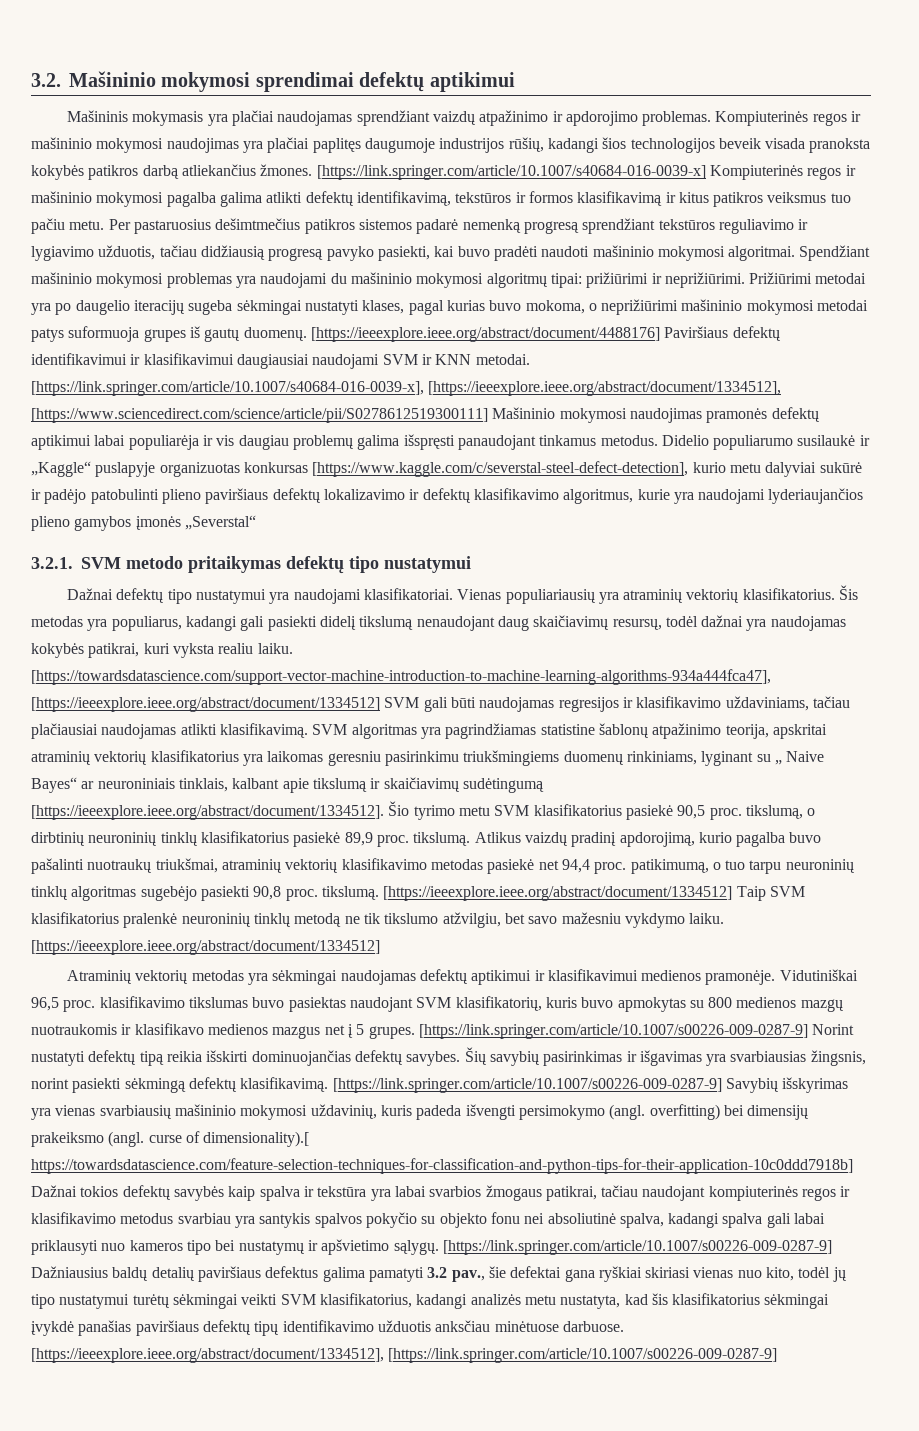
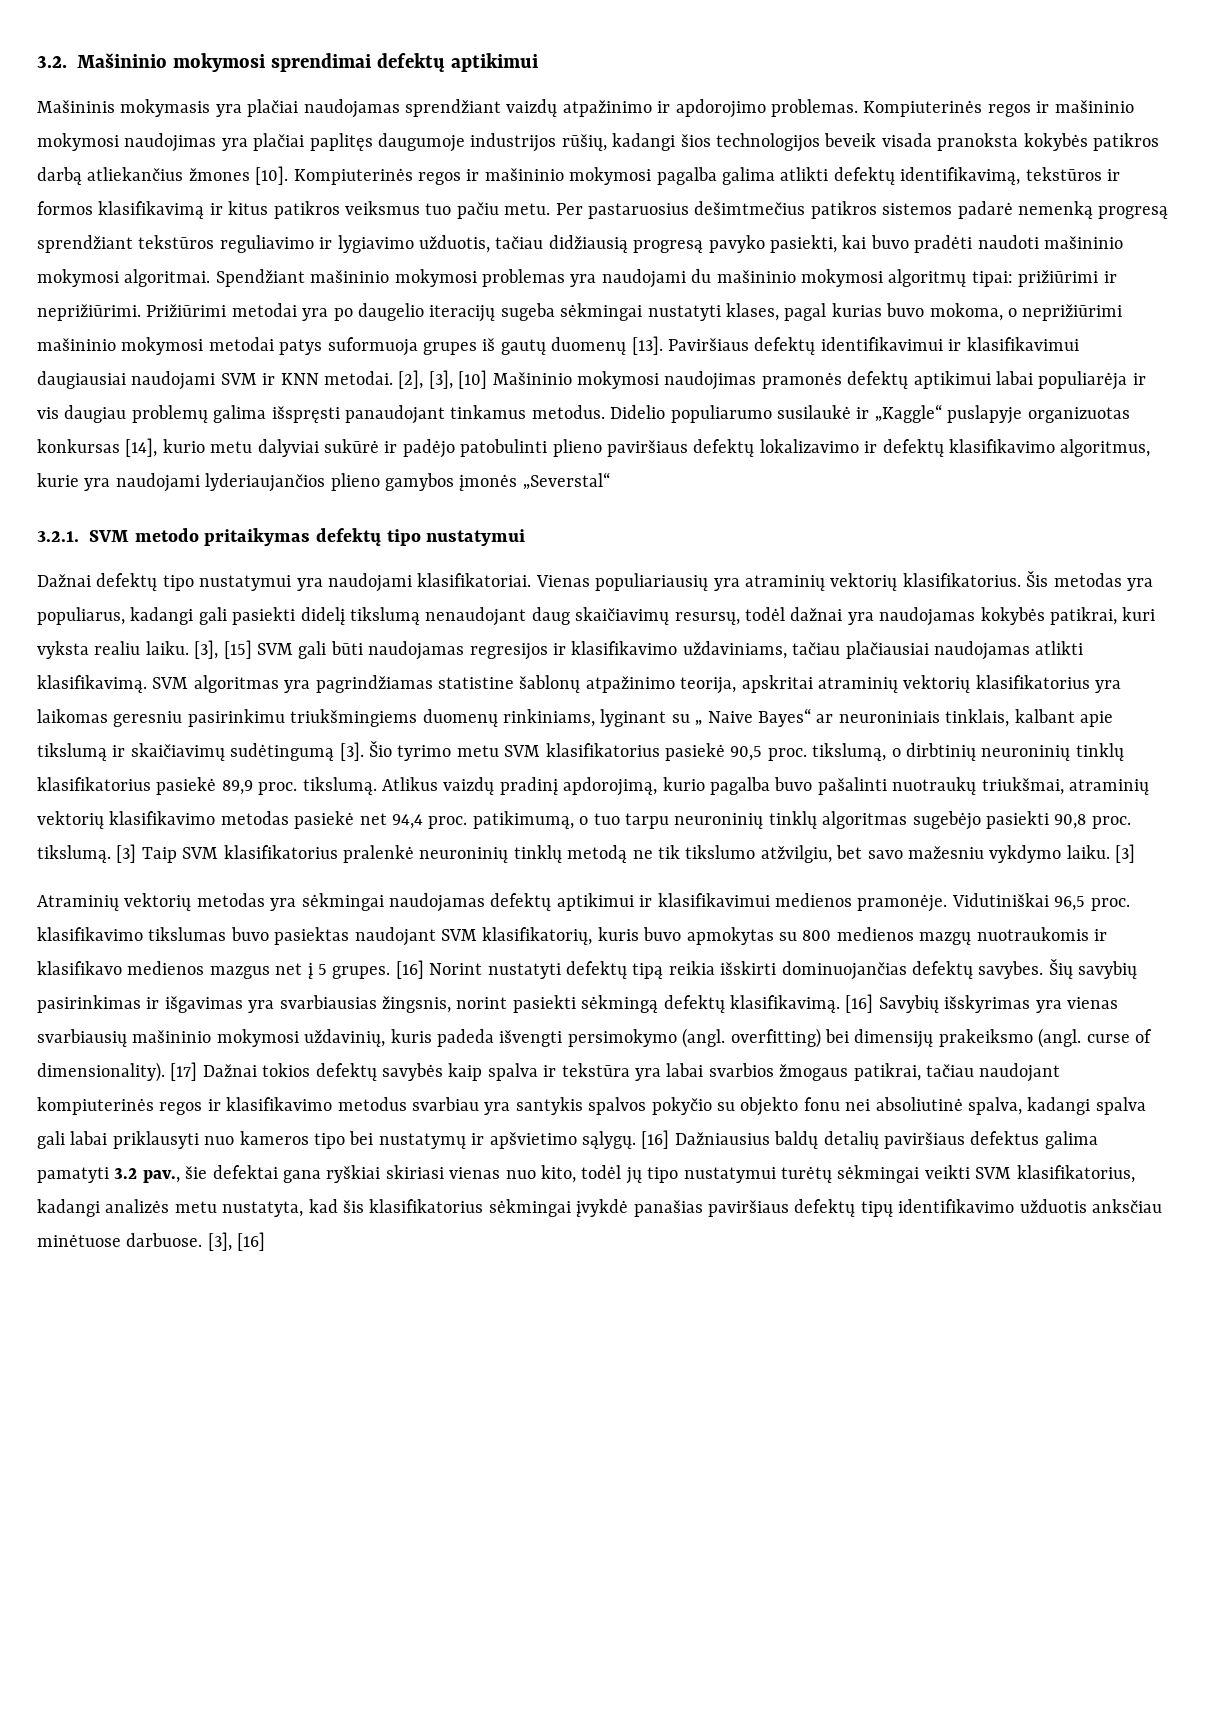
- Kompiuterinės regos ir mašininio mokymosi naudojimas yra plačiai paplitęs daugumoje industrijos rūšių, kadangi šios technologijos beveik visada pranoksta kokybės patikros darbą atliekančius žmones. [https://link.springer.com/article/10.1007/s40684-016-0039-x] Kompiuterinės regos ir mašininio mokymosi pagalba galima atlikti defektų identifikavimą, tekstūros ir formos klasifikavimą ir kitus patikros veiksmus tuo pačiu metu.
+ Kompiuterinės regos ir mašininio mokymosi naudojimas yra plačiai paplitęs daugumoje industrijos rūšių, kadangi šios technologijos beveik visada pranoksta kokybės patikros darbą atliekančius žmones [10]. Kompiuterinės regos ir mašininio mokymosi pagalba galima atlikti defektų identifikavimą, tekstūros ir formos klasifikavimą ir kitus patikros veiksmus tuo pačiu metu.
- Prižiūrimi metodai yra po daugelio iteracijų sugeba sėkmingai nustatyti klases, pagal kurias buvo mokoma, o neprižiūrimi mašininio mokymosi metodai patys suformuoja grupes iš gautų duomenų. [https://ieeexplore.ieee.org/abstract/document/4488176] Paviršiaus defektų identifikavimui ir klasifikavimui daugiausiai naudojami SVM ir KNN metodai.
+ Prižiūrimi metodai yra po daugelio iteracijų sugeba sėkmingai nustatyti klases, pagal kurias buvo mokoma, o neprižiūrimi mašininio mokymosi metodai patys suformuoja grupes iš gautų duomenų [13]. Paviršiaus defektų identifikavimui ir klasifikavimui daugiausiai naudojami SVM ir KNN metodai.
- [https://link.springer.com/article/10.1007/s40684-016-0039-x], [https://ieeexplore.ieee.org/abstract/document/1334512], [https://www.sciencedirect.com/science/article/pii/S0278612519300111] Mašininio mokymosi naudojimas pramonės defektų aptikimui labai populiarėja ir vis daugiau problemų galima išspręsti panaudojant tinkamus metodus.
+ [2], [3], [10] Mašininio mokymosi naudojimas pramonės defektų aptikimui labai populiarėja ir vis daugiau problemų galima išspręsti panaudojant tinkamus metodus.
- Didelio populiarumo susilaukė ir „Kaggle“ puslapyje organizuotas konkursas [https://www.kaggle.com/c/severstal-steel-defect-detection], kurio metu dalyviai sukūrė ir padėjo patobulinti plieno paviršiaus defektų lokalizavimo ir defektų klasifikavimo algoritmus, kurie yra naudojami lyderiaujančios plieno gamybos įmonės „Severstal“
+ Didelio populiarumo susilaukė ir „Kaggle“ puslapyje organizuotas konkursas [14], kurio metu dalyviai sukūrė ir padėjo patobulinti plieno paviršiaus defektų lokalizavimo ir defektų klasifikavimo algoritmus, kurie yra naudojami lyderiaujančios plieno gamybos įmonės „Severstal“
- [https://towardsdatascience.com/support-vector-machine-introduction-to-machine-learning-algorithms-934a444fca47], [https://ieeexplore.ieee.org/abstract/document/1334512] SVM gali būti naudojamas regresijos ir klasifikavimo uždaviniams, tačiau plačiausiai naudojamas atlikti klasifikavimą.
+ [3], [15] SVM gali būti naudojamas regresijos ir klasifikavimo uždaviniams, tačiau plačiausiai naudojamas atlikti klasifikavimą.
- SVM algoritmas yra pagrindžiamas statistine šablonų atpažinimo teorija, apskritai atraminių vektorių klasifikatorius yra laikomas geresniu pasirinkimu triukšmingiems duomenų rinkiniams, lyginant su „ Naive Bayes“ ar neuroniniais tinklais, kalbant apie tikslumą ir skaičiavimų sudėtingumą [https://ieeexplore.ieee.org/abstract/document/1334512]. Šio tyrimo metu SVM klasifikatorius pasiekė 90,5 proc. tikslumą, o dirbtinių neuroninių tinklų klasifikatorius pasiekė 89,9 proc. tikslumą.
+ SVM algoritmas yra pagrindžiamas statistine šablonų atpažinimo teorija, apskritai atraminių vektorių klasifikatorius yra laikomas geresniu pasirinkimu triukšmingiems duomenų rinkiniams, lyginant su „ Naive Bayes“ ar neuroniniais tinklais, kalbant apie tikslumą ir skaičiavimų sudėtingumą [3]. Šio tyrimo metu SVM klasifikatorius pasiekė 90,5 proc. tikslumą, o dirbtinių neuroninių tinklų klasifikatorius pasiekė 89,9 proc. tikslumą.
- [https://ieeexplore.ieee.org/abstract/document/1334512] Taip SVM klasifikatorius pralenkė neuroninių tinklų metodą ne tik tikslumo atžvilgiu, bet savo mažesniu vykdymo laiku. [https://ieeexplore.ieee.org/abstract/document/1334512]
+ [3] Taip SVM klasifikatorius pralenkė neuroninių tinklų metodą ne tik tikslumo atžvilgiu, bet savo mažesniu vykdymo laiku. [3]
- [https://link.springer.com/article/10.1007/s00226-009-0287-9] Norint nustatyti defektų tipą reikia išskirti dominuojančias defektų savybes.
+ [16] Norint nustatyti defektų tipą reikia išskirti dominuojančias defektų savybes.
- [https://link.springer.com/article/10.1007/s00226-009-0287-9] Savybių išskyrimas yra vienas svarbiausių mašininio mokymosi uždavinių, kuris padeda išvengti persimokymo (angl. overfitting) bei dimensijų prakeiksmo (angl. curse of dimensionality).[ https://towardsdatascience.com/feature-selection-techniques-for-classification-and-python-tips-for-their-application-10c0ddd7918b] Dažnai tokios defektų savybės kaip spalva ir tekstūra yra labai svarbios žmogaus patikrai, tačiau naudojant kompiuterinės regos ir klasifikavimo metodus svarbiau yra santykis spalvos pokyčio su objekto fonu nei absoliutinė spalva, kadangi spalva gali labai priklausyti nuo kameros tipo bei nustatymų ir apšvietimo sąlygų.
+ [16] Savybių išskyrimas yra vienas svarbiausių mašininio mokymosi uždavinių, kuris padeda išvengti persimokymo (angl. overfitting) bei dimensijų prakeiksmo (angl. curse of dimensionality). [17] Dažnai tokios defektų savybės kaip spalva ir tekstūra yra labai svarbios žmogaus patikrai, tačiau naudojant kompiuterinės regos ir klasifikavimo metodus svarbiau yra santykis spalvos pokyčio su objekto fonu nei absoliutinė spalva, kadangi spalva gali labai priklausyti nuo kameros tipo bei nustatymų ir apšvietimo sąlygų.
- [https://link.springer.com/article/10.1007/s00226-009-0287-9] Dažniausius baldų detalių paviršiaus defektus galima pamatyti 3.2 pav., šie defektai gana ryškiai skiriasi vienas nuo kito, todėl jų tipo nustatymui turėtų sėkmingai veikti SVM klasifikatorius, kadangi analizės metu nustatyta, kad šis klasifikatorius sėkmingai įvykdė panašias paviršiaus defektų tipų identifikavimo užduotis anksčiau minėtuose darbuose.
+ [16] Dažniausius baldų detalių paviršiaus defektus galima pamatyti 3.2 pav., šie defektai gana ryškiai skiriasi vienas nuo kito, todėl jų tipo nustatymui turėtų sėkmingai veikti SVM klasifikatorius, kadangi analizės metu nustatyta, kad šis klasifikatorius sėkmingai įvykdė panašias paviršiaus defektų tipų identifikavimo užduotis anksčiau minėtuose darbuose.
- [https://ieeexplore.ieee.org/abstract/document/1334512], [https://link.springer.com/article/10.1007/s00226-009-0287-9]
+ [3], [16]

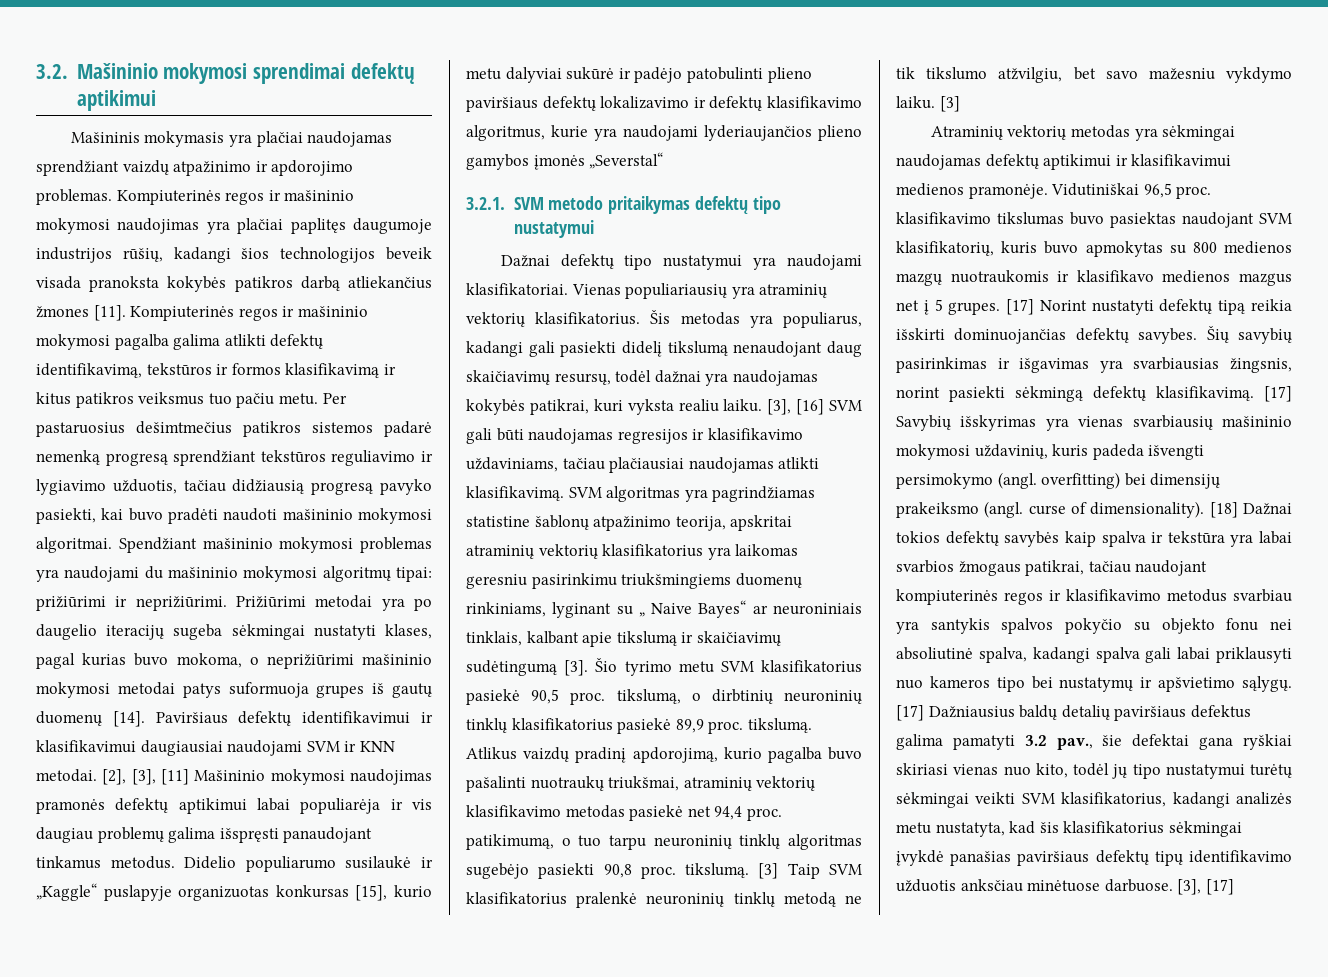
- Kompiuterinės regos ir mašininio mokymosi naudojimas yra plačiai paplitęs daugumoje industrijos rūšių, kadangi šios technologijos beveik visada pranoksta kokybės patikros darbą atliekančius žmones [10].
+ Kompiuterinės regos ir mašininio mokymosi naudojimas yra plačiai paplitęs daugumoje industrijos rūšių, kadangi šios technologijos beveik visada pranoksta kokybės patikros darbą atliekančius žmones [11].
- Prižiūrimi metodai yra po daugelio iteracijų sugeba sėkmingai nustatyti klases, pagal kurias buvo mokoma, o neprižiūrimi mašininio mokymosi metodai patys suformuoja grupes iš gautų duomenų [13].
+ Prižiūrimi metodai yra po daugelio iteracijų sugeba sėkmingai nustatyti klases, pagal kurias buvo mokoma, o neprižiūrimi mašininio mokymosi metodai patys suformuoja grupes iš gautų duomenų [14].
- [2], [3], [10] Mašininio mokymosi naudojimas pramonės defektų aptikimui labai populiarėja ir vis daugiau problemų galima išspręsti panaudojant tinkamus metodus.
+ [2], [3], [11] Mašininio mokymosi naudojimas pramonės defektų aptikimui labai populiarėja ir vis daugiau problemų galima išspręsti panaudojant tinkamus metodus.
- Didelio populiarumo susilaukė ir „Kaggle“ puslapyje organizuotas konkursas [14], kurio metu dalyviai sukūrė ir padėjo patobulinti plieno paviršiaus defektų lokalizavimo ir defektų klasifikavimo algoritmus, kurie yra naudojami lyderiaujančios plieno gamybos įmonės „Severstal“
+ Didelio populiarumo susilaukė ir „Kaggle“ puslapyje organizuotas konkursas [15], kurio metu dalyviai sukūrė ir padėjo patobulinti plieno paviršiaus defektų lokalizavimo ir defektų klasifikavimo algoritmus, kurie yra naudojami lyderiaujančios plieno gamybos įmonės „Severstal“
- [3], [15] SVM gali būti naudojamas regresijos ir klasifikavimo uždaviniams, tačiau plačiausiai naudojamas atlikti klasifikavimą.
+ [3], [16] SVM gali būti naudojamas regresijos ir klasifikavimo uždaviniams, tačiau plačiausiai naudojamas atlikti klasifikavimą.
- [16] Norint nustatyti defektų tipą reikia išskirti dominuojančias defektų savybes.
+ [17] Norint nustatyti defektų tipą reikia išskirti dominuojančias defektų savybes.
- [16] Savybių išskyrimas yra vienas svarbiausių mašininio mokymosi uždavinių, kuris padeda išvengti persimokymo (angl. overfitting) bei dimensijų prakeiksmo (angl. curse of dimensionality).
+ [17] Savybių išskyrimas yra vienas svarbiausių mašininio mokymosi uždavinių, kuris padeda išvengti persimokymo (angl. overfitting) bei dimensijų prakeiksmo (angl. curse of dimensionality).
- [17] Dažnai tokios defektų savybės kaip spalva ir tekstūra yra labai svarbios žmogaus patikrai, tačiau naudojant kompiuterinės regos ir klasifikavimo metodus svarbiau yra santykis spalvos pokyčio su objekto fonu nei absoliutinė spalva, kadangi spalva gali labai priklausyti nuo kameros tipo bei nustatymų ir apšvietimo sąlygų.
+ [18] Dažnai tokios defektų savybės kaip spalva ir tekstūra yra labai svarbios žmogaus patikrai, tačiau naudojant kompiuterinės regos ir klasifikavimo metodus svarbiau yra santykis spalvos pokyčio su objekto fonu nei absoliutinė spalva, kadangi spalva gali labai priklausyti nuo kameros tipo bei nustatymų ir apšvietimo sąlygų.
- [16] Dažniausius baldų detalių paviršiaus defektus galima pamatyti 3.2 pav., šie defektai gana ryškiai skiriasi vienas nuo kito, todėl jų tipo nustatymui turėtų sėkmingai veikti SVM klasifikatorius, kadangi analizės metu nustatyta, kad šis klasifikatorius sėkmingai įvykdė panašias paviršiaus defektų tipų identifikavimo užduotis anksčiau minėtuose darbuose.
+ [17] Dažniausius baldų detalių paviršiaus defektus galima pamatyti 3.2 pav., šie defektai gana ryškiai skiriasi vienas nuo kito, todėl jų tipo nustatymui turėtų sėkmingai veikti SVM klasifikatorius, kadangi analizės metu nustatyta, kad šis klasifikatorius sėkmingai įvykdė panašias paviršiaus defektų tipų identifikavimo užduotis anksčiau minėtuose darbuose.
- [3], [16]
+ [3], [17]

